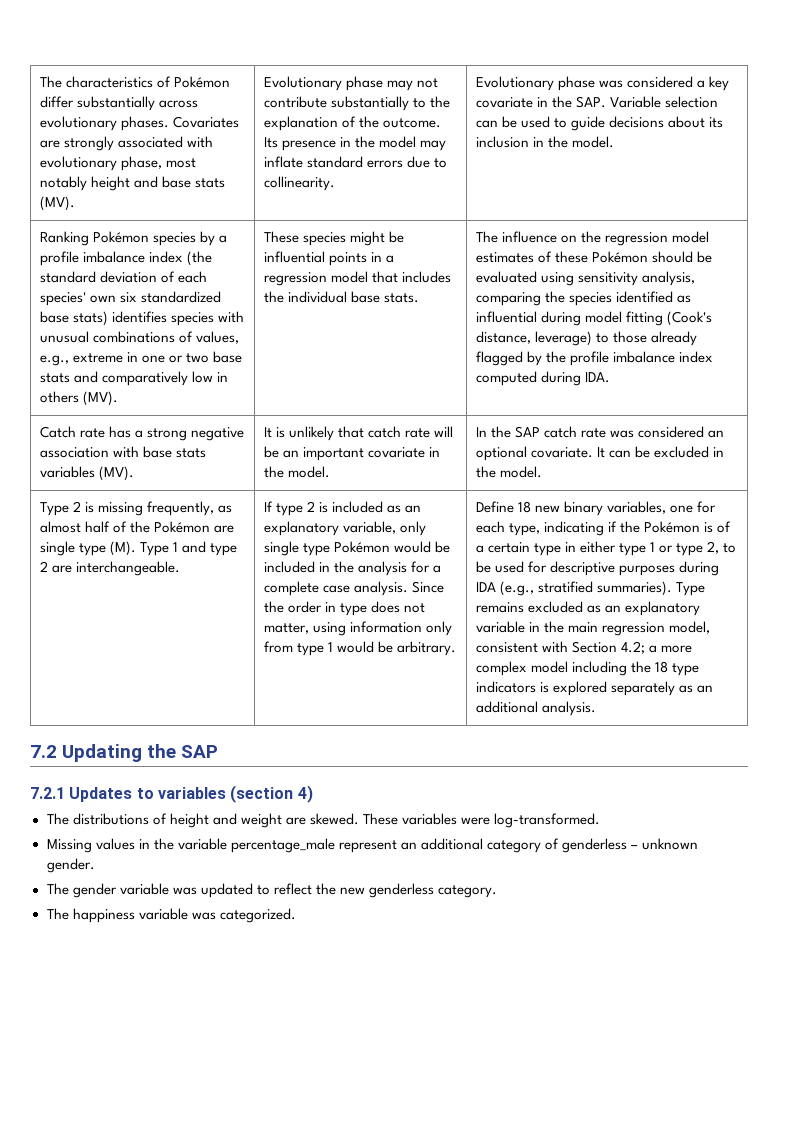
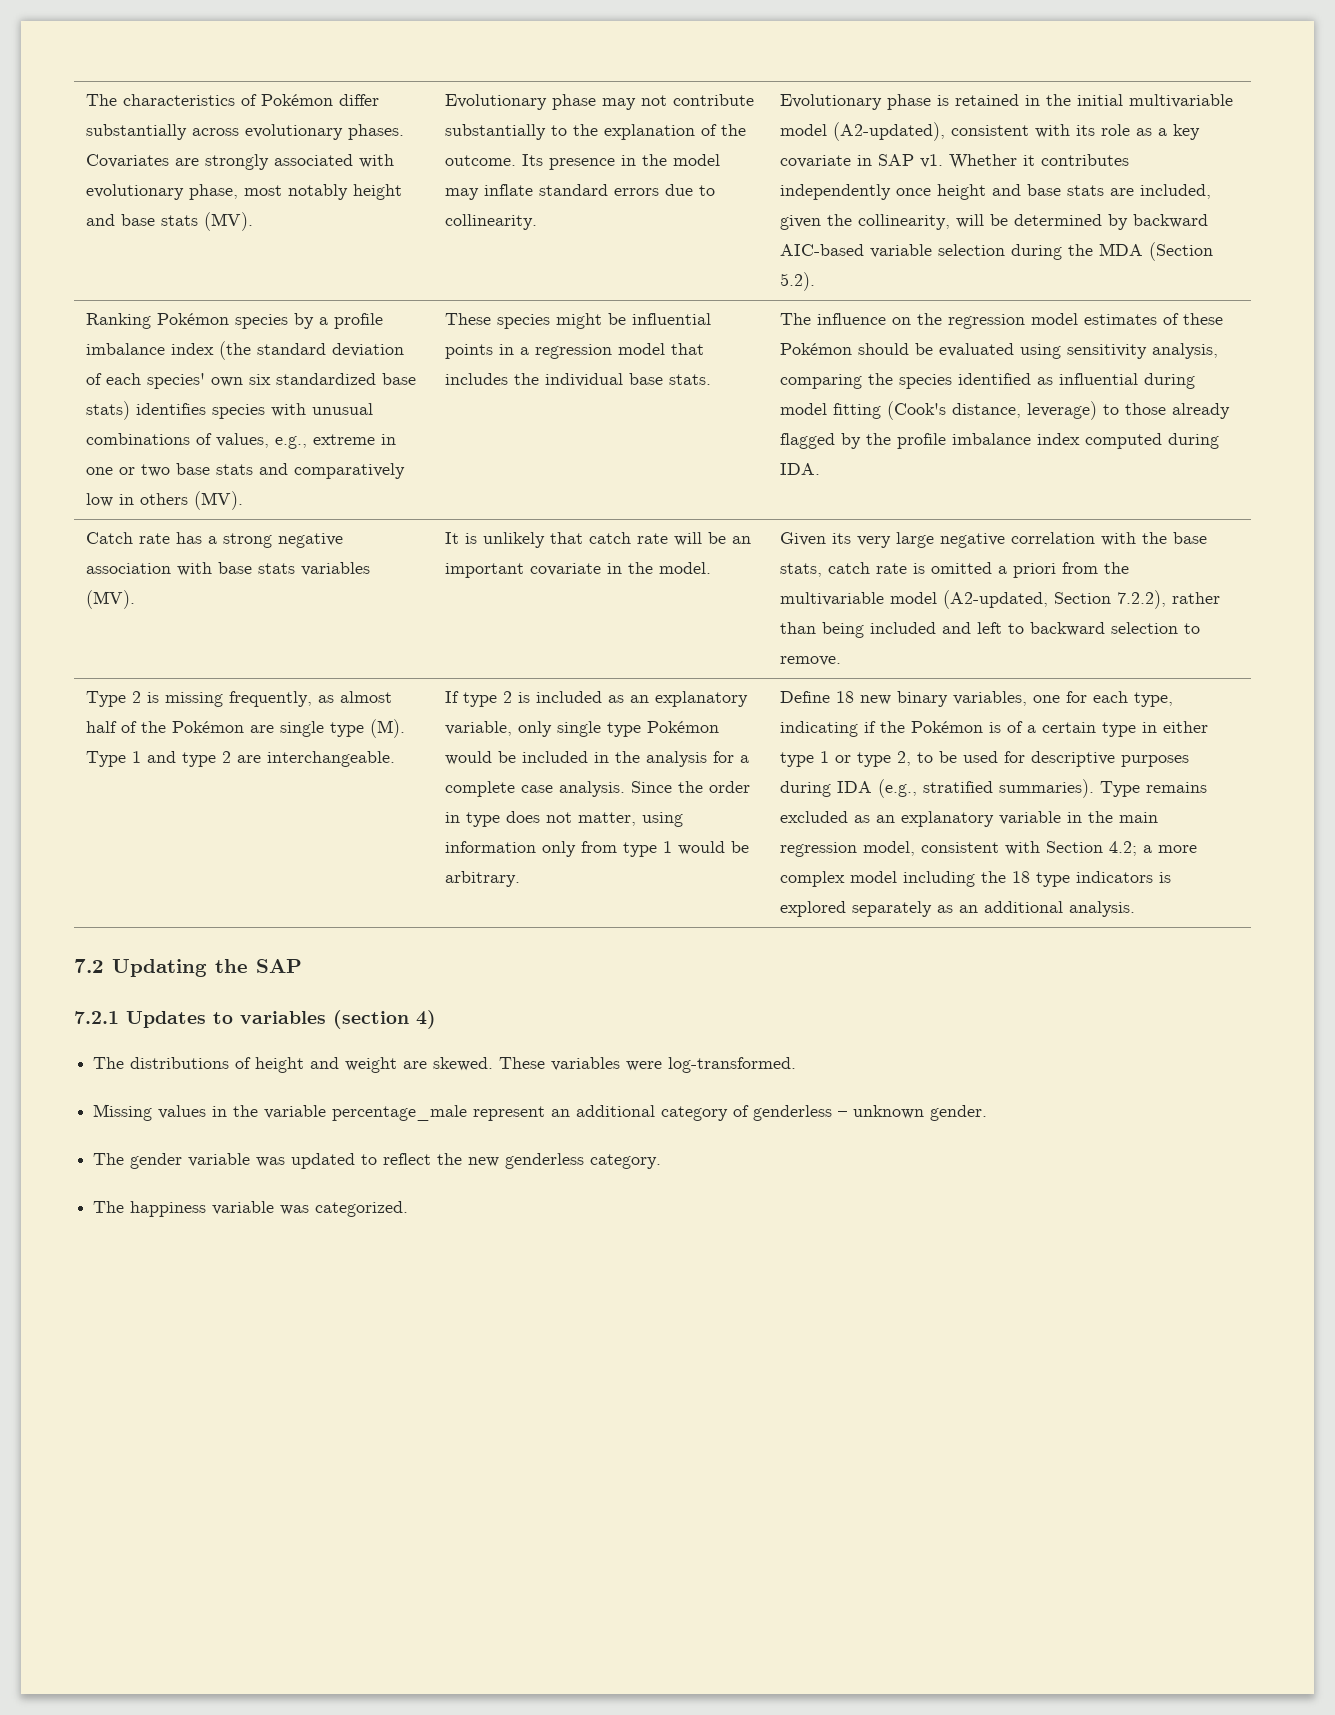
- Evolutionary phase was considered a key covariate in the SAP. Variable selection can be used to guide decisions about its inclusion in the model.
+ Evolutionary phase is retained in the initial multivariable model (A2-updated), consistent with its role as a key covariate in SAP v1. Whether it contributes independently once height and base stats are included, given the collinearity, will be determined by backward AIC-based variable selection during the MDA (Section 5.2).
- In the SAP catch rate was considered an optional covariate. It can be excluded in the model.
+ Given its very large negative correlation with the base stats, catch rate is omitted a priori from the multivariable model (A2-updated, Section 7.2.2), rather than being included and left to backward selection to remove.

